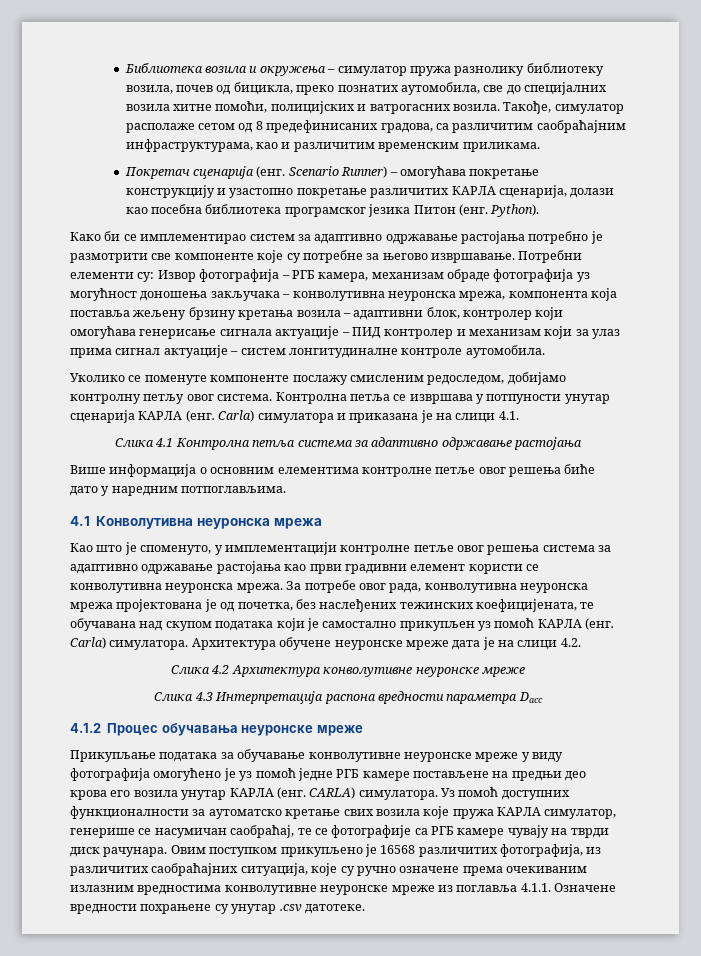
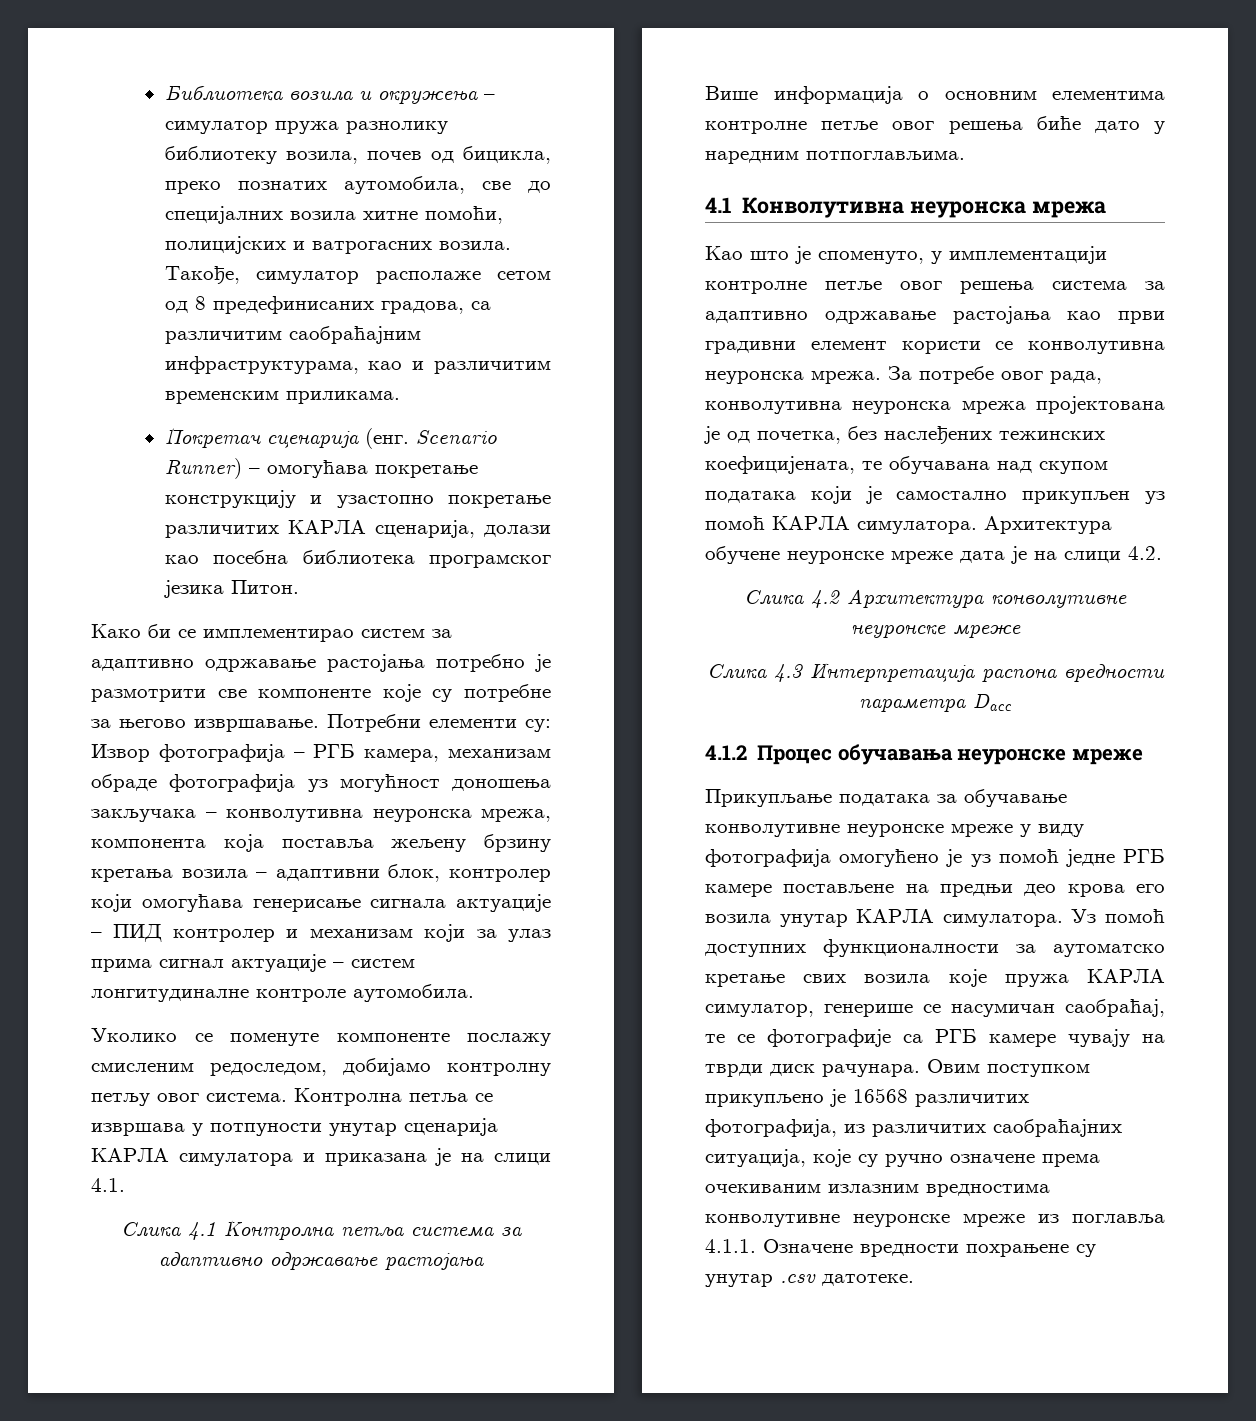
- Scenario Runner) – омогућава покретање конструкцију и узастопно покретање различитих КАРЛА сценарија, долази као посебна библиотека програмског језика Питон (енг. Python).
+ Scenario Runner) – омогућава покретање конструкцију и узастопно покретање различитих КАРЛА сценарија, долази као посебна библиотека програмског језика Питон.
- Контролна петља се извршава у потпуности унутар сценарија КАРЛА (енг. Carla) симулатора и приказана је на слици 4.1.
+ Контролна петља се извршава у потпуности унутар сценарија КАРЛА симулатора и приказана је на слици 4.1.
- За потребе овог рада, конволутивна неуронска мрежа пројектована је од почетка, без наслеђених тежинских коефицијената, те обучавана над скупом података који је самостално прикупљен уз помоћ КАРЛА (енг. Carla) симулатора.
+ За потребе овог рада, конволутивна неуронска мрежа пројектована је од почетка, без наслеђених тежинских коефицијената, те обучавана над скупом података који је самостално прикупљен уз помоћ КАРЛА симулатора.
- Прикупљање података за обучавање конволутивне неуронске мреже у виду фотографија омогућено је уз помоћ једне РГБ камере постављене на предњи део крова его возила унутар КАРЛА (енг. CARLA) симулатора.
+ Прикупљање података за обучавање конволутивне неуронске мреже у виду фотографија омогућено је уз помоћ једне РГБ камере постављене на предњи део крова его возила унутар КАРЛА симулатора.

